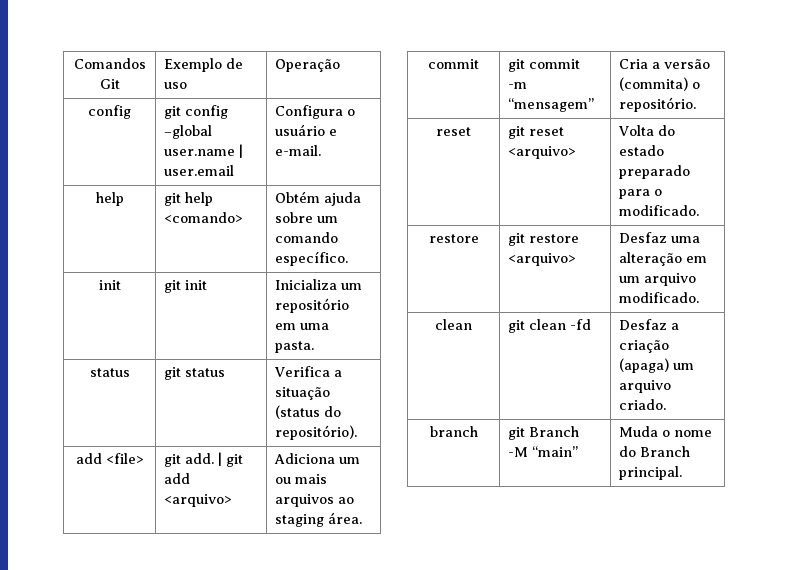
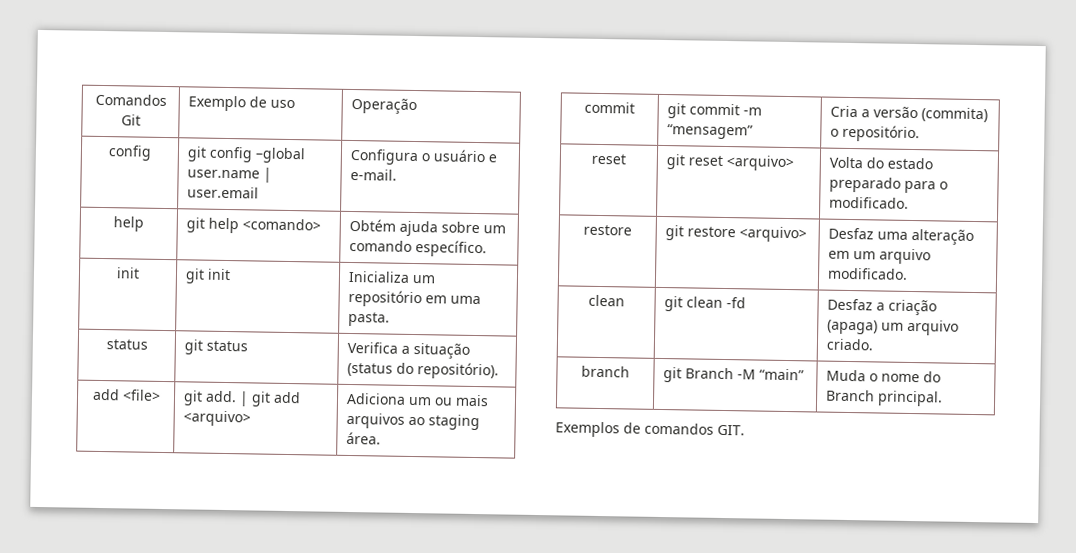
+ Exemplos de comandos GIT.

